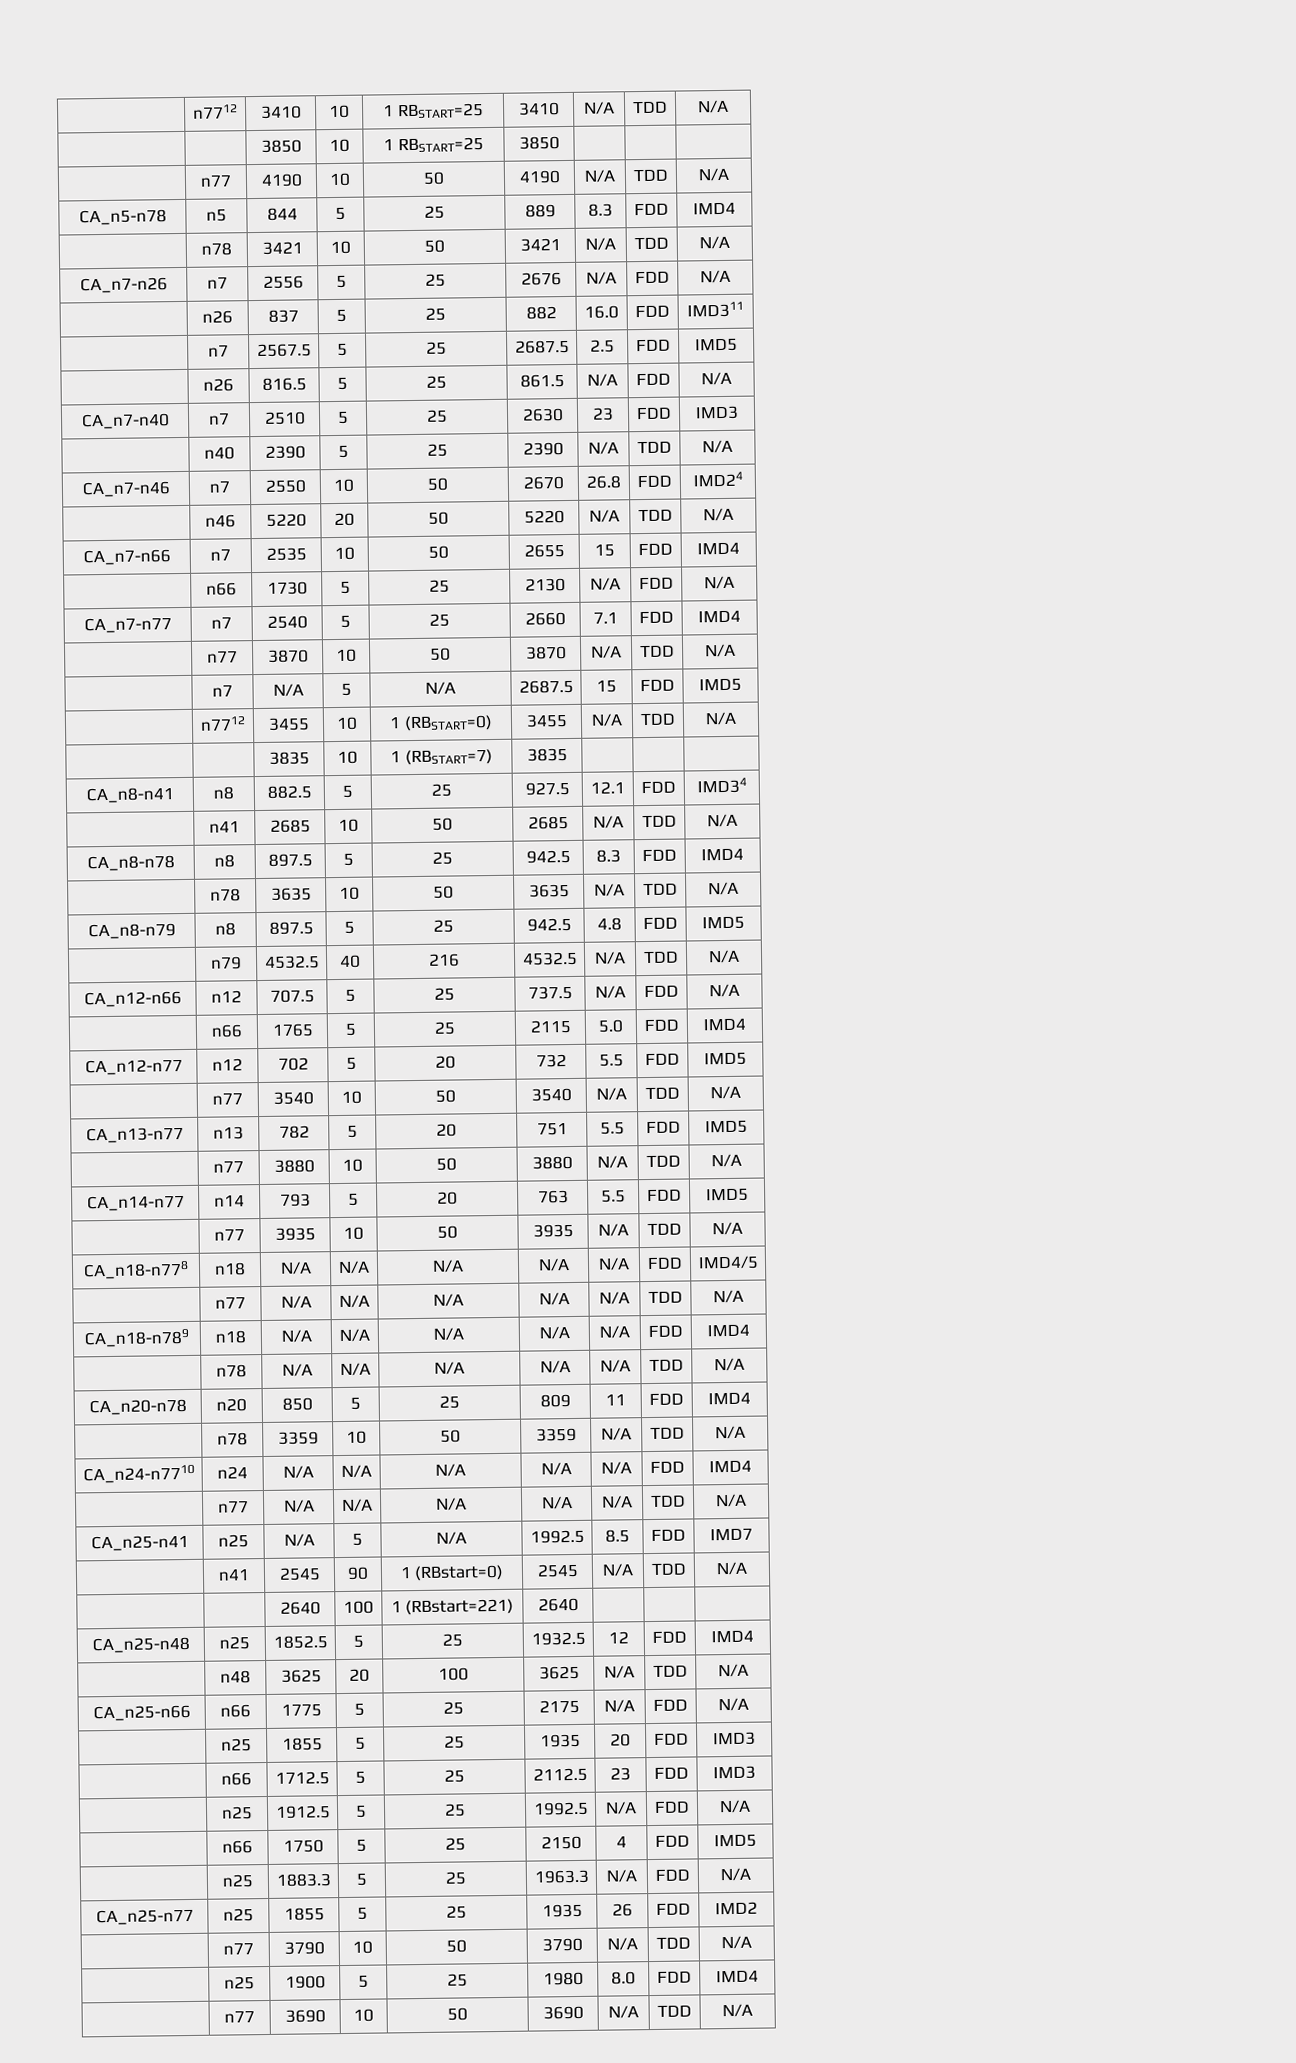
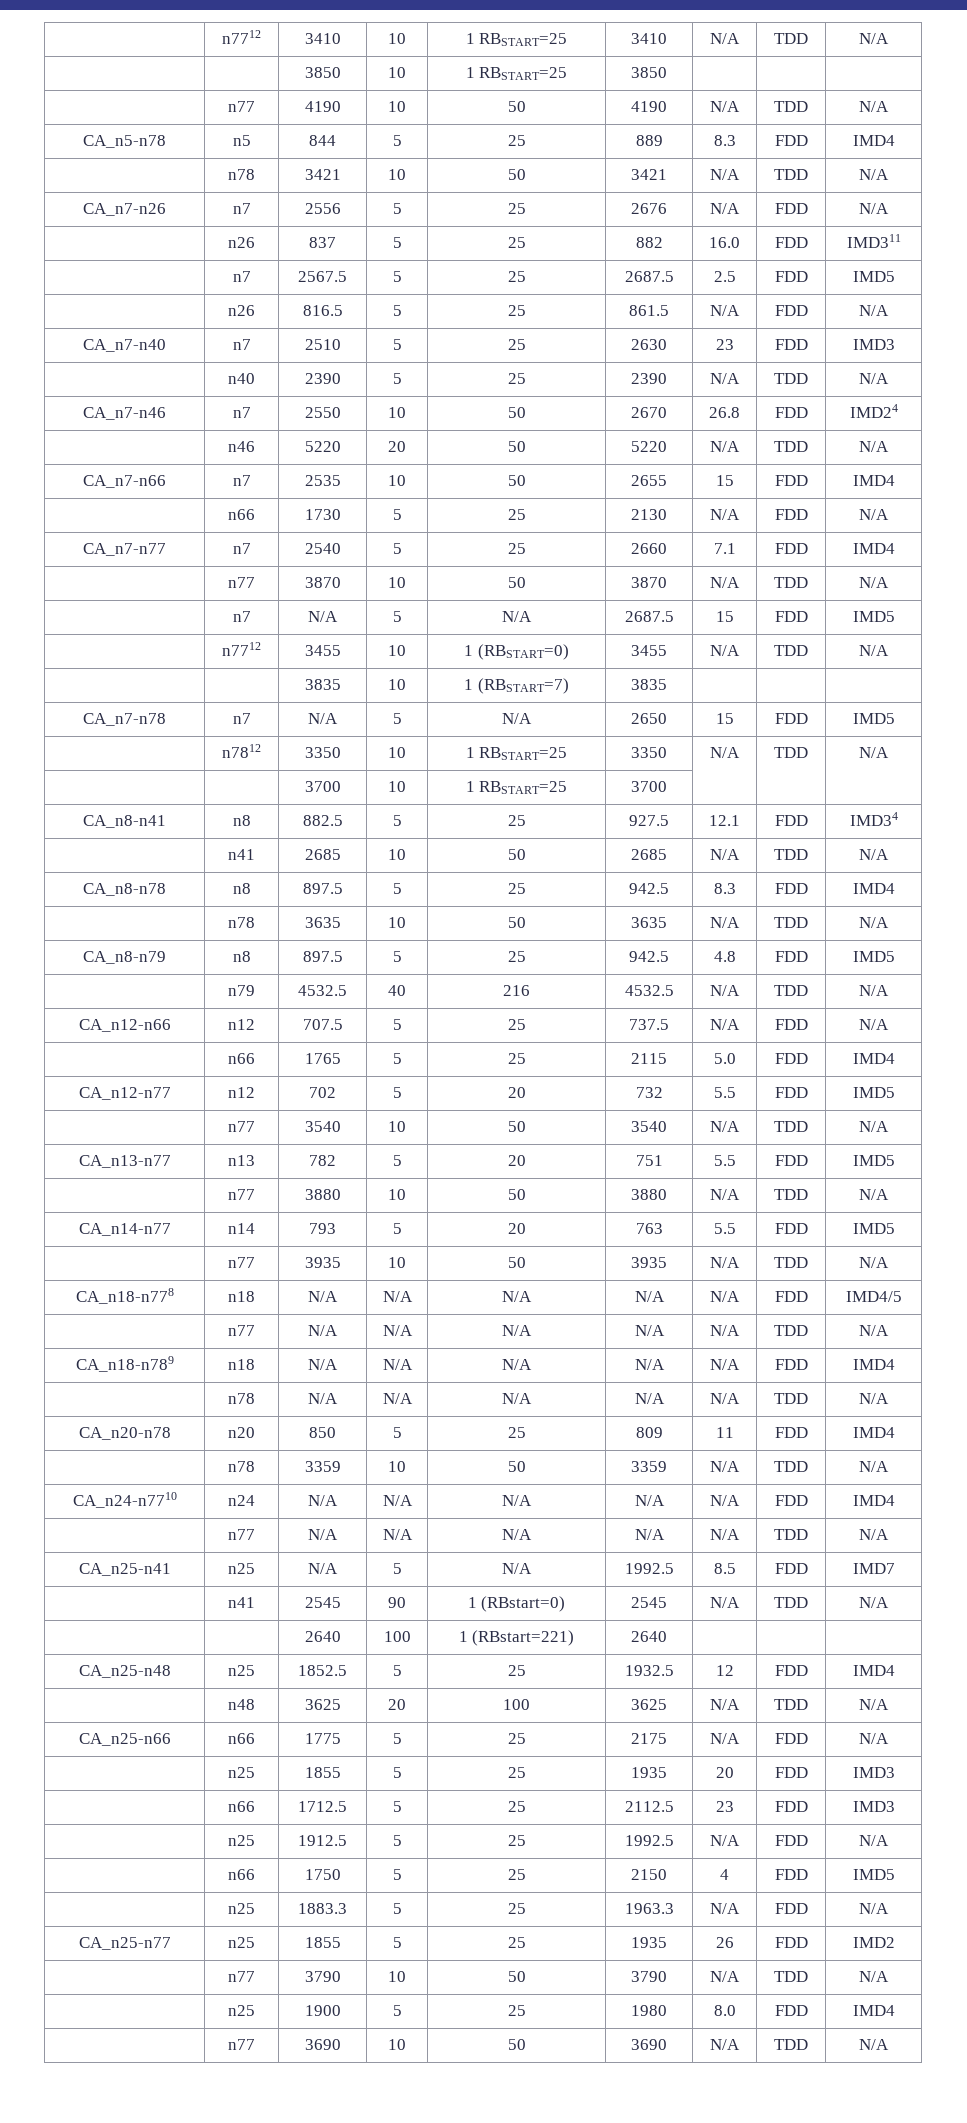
+ CA_n7-n78 | n7 | N/A | 5 | N/A | 2650 | 15 | FDD | IMD5
+ | n7812 | 3350 | 10 | 1 RBSTART=25 | 3350 | N/A | TDD | N/A
+ | | 3700 | 10 | 1 RBSTART=25 | 3700 | | |

